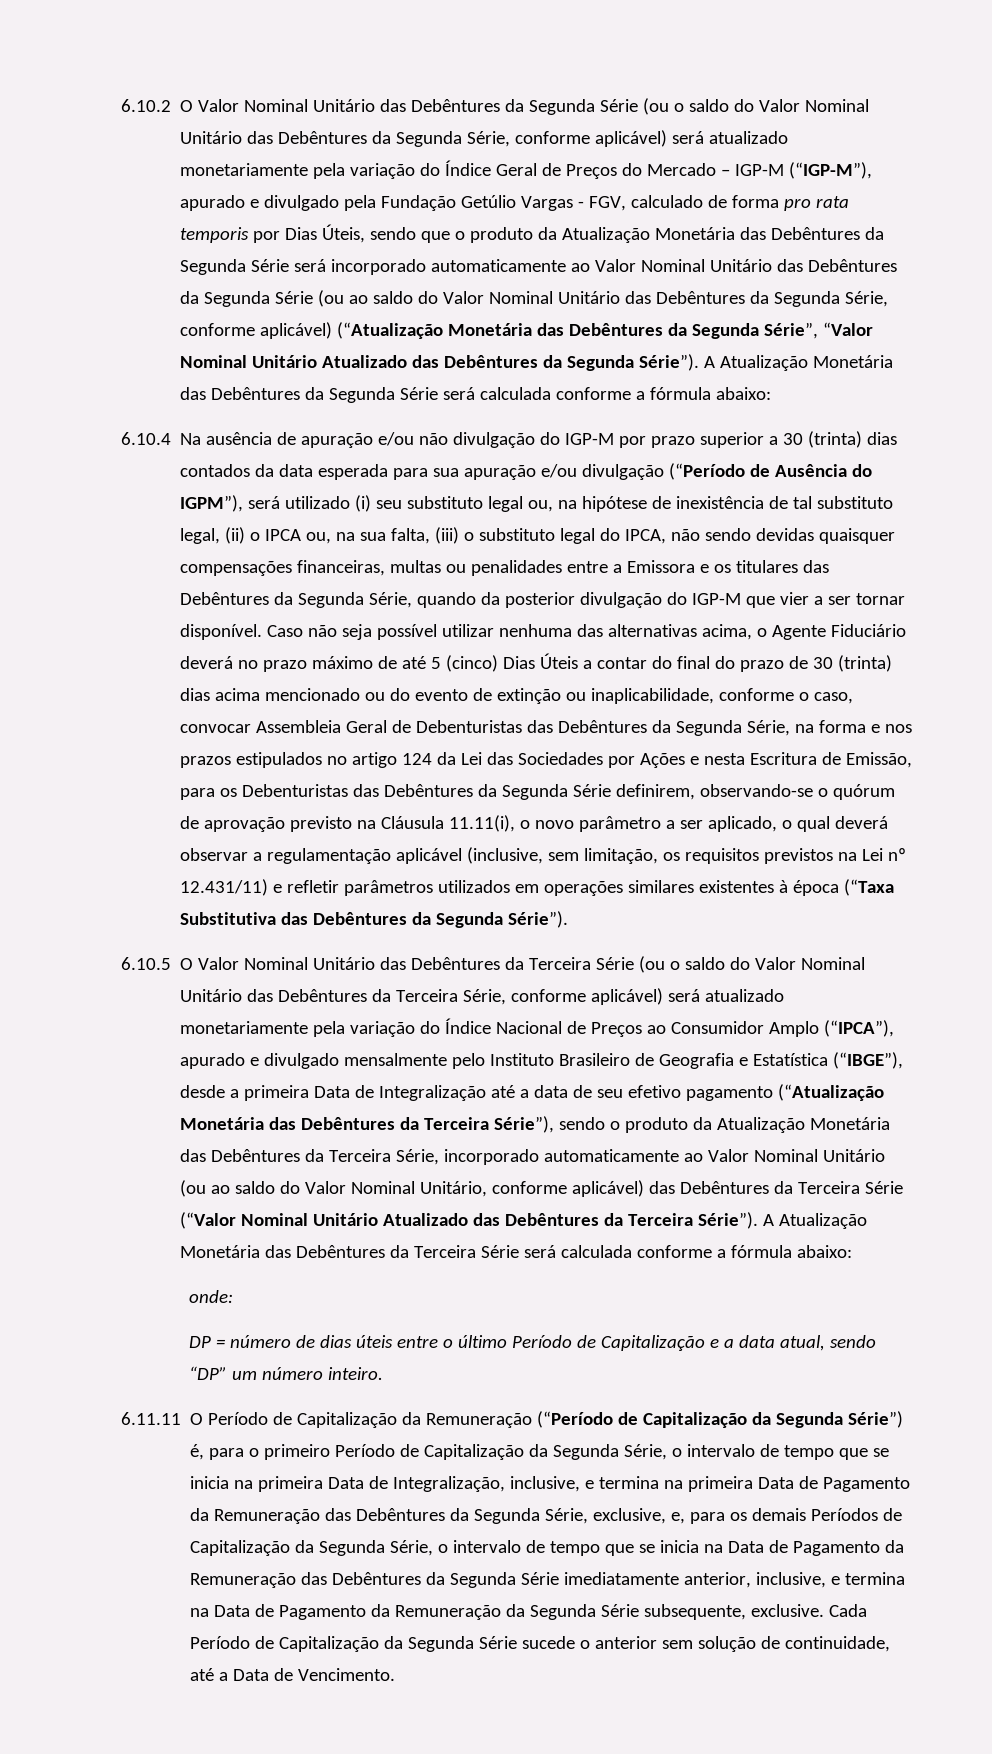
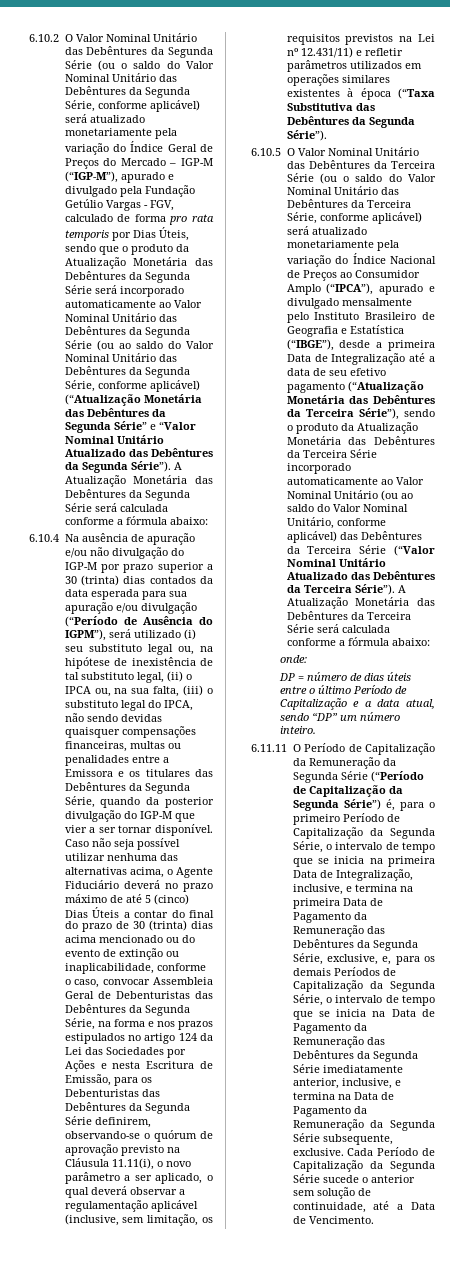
- 6.10.2 O Valor Nominal Unitário das Debêntures da Segunda Série (ou o saldo do Valor Nominal Unitário das Debêntures da Segunda Série, conforme aplicável) será atualizado monetariamente pela variação do Índice Geral de Preços do Mercado – IGP-M (“IGP-M”), apurado e divulgado pela Fundação Getúlio Vargas - FGV, calculado de forma pro rata temporis por Dias Úteis, sendo que o produto da Atualização Monetária das Debêntures da Segunda Série será incorporado automaticamente ao Valor Nominal Unitário das Debêntures da Segunda Série (ou ao saldo do Valor Nominal Unitário das Debêntures da Segunda Série, conforme aplicável) (“Atualização Monetária das Debêntures da Segunda Série”, “Valor Nominal Unitário Atualizado das Debêntures da Segunda Série”).
+ 6.10.2 O Valor Nominal Unitário das Debêntures da Segunda Série (ou o saldo do Valor Nominal Unitário das Debêntures da Segunda Série, conforme aplicável) será atualizado monetariamente pela variação do Índice Geral de Preços do Mercado – IGP-M (“IGP-M”), apurado e divulgado pela Fundação Getúlio Vargas - FGV, calculado de forma pro rata temporis por Dias Úteis, sendo que o produto da Atualização Monetária das Debêntures da Segunda Série será incorporado automaticamente ao Valor Nominal Unitário das Debêntures da Segunda Série (ou ao saldo do Valor Nominal Unitário das Debêntures da Segunda Série, conforme aplicável) (“Atualização Monetária das Debêntures da Segunda Série” e “Valor Nominal Unitário Atualizado das Debêntures da Segunda Série”).
- 6.10.5 O Valor Nominal Unitário das Debêntures da Terceira Série (ou o saldo do Valor Nominal Unitário das Debêntures da Terceira Série, conforme aplicável) será atualizado monetariamente pela variação do Índice Nacional de Preços ao Consumidor Amplo (“IPCA”), apurado e divulgado mensalmente pelo Instituto Brasileiro de Geografia e Estatística (“IBGE”), desde a primeira Data de Integralização até a data de seu efetivo pagamento (“Atualização Monetária das Debêntures da Terceira Série”), sendo o produto da Atualização Monetária das Debêntures da Terceira Série, incorporado automaticamente ao Valor Nominal Unitário (ou ao saldo do Valor Nominal Unitário, conforme aplicável) das Debêntures da Terceira Série (“Valor Nominal Unitário Atualizado das Debêntures da Terceira Série”).
+ 6.10.5 O Valor Nominal Unitário das Debêntures da Terceira Série (ou o saldo do Valor Nominal Unitário das Debêntures da Terceira Série, conforme aplicável) será atualizado monetariamente pela variação do Índice Nacional de Preços ao Consumidor Amplo (“IPCA”), apurado e divulgado mensalmente pelo Instituto Brasileiro de Geografia e Estatística (“IBGE”), desde a primeira Data de Integralização até a data de seu efetivo pagamento (“Atualização Monetária das Debêntures da Terceira Série”), sendo o produto da Atualização Monetária das Debêntures da Terceira Série incorporado automaticamente ao Valor Nominal Unitário (ou ao saldo do Valor Nominal Unitário, conforme aplicável) das Debêntures da Terceira Série (“Valor Nominal Unitário Atualizado das Debêntures da Terceira Série”).
- 6.11.11 O Período de Capitalização da Remuneração (“Período de Capitalização da Segunda Série”) é, para o primeiro Período de Capitalização da Segunda Série, o intervalo de tempo que se inicia na primeira Data de Integralização, inclusive, e termina na primeira Data de Pagamento da Remuneração das Debêntures da Segunda Série, exclusive, e, para os demais Períodos de Capitalização da Segunda Série, o intervalo de tempo que se inicia na Data de Pagamento da Remuneração das Debêntures da Segunda Série imediatamente anterior, inclusive, e termina na Data de Pagamento da Remuneração da Segunda Série subsequente, exclusive.
+ 6.11.11 O Período de Capitalização da Remuneração da Segunda Série (“Período de Capitalização da Segunda Série”) é, para o primeiro Período de Capitalização da Segunda Série, o intervalo de tempo que se inicia na primeira Data de Integralização, inclusive, e termina na primeira Data de Pagamento da Remuneração das Debêntures da Segunda Série, exclusive, e, para os demais Períodos de Capitalização da Segunda Série, o intervalo de tempo que se inicia na Data de Pagamento da Remuneração das Debêntures da Segunda Série imediatamente anterior, inclusive, e termina na Data de Pagamento da Remuneração da Segunda Série subsequente, exclusive.

